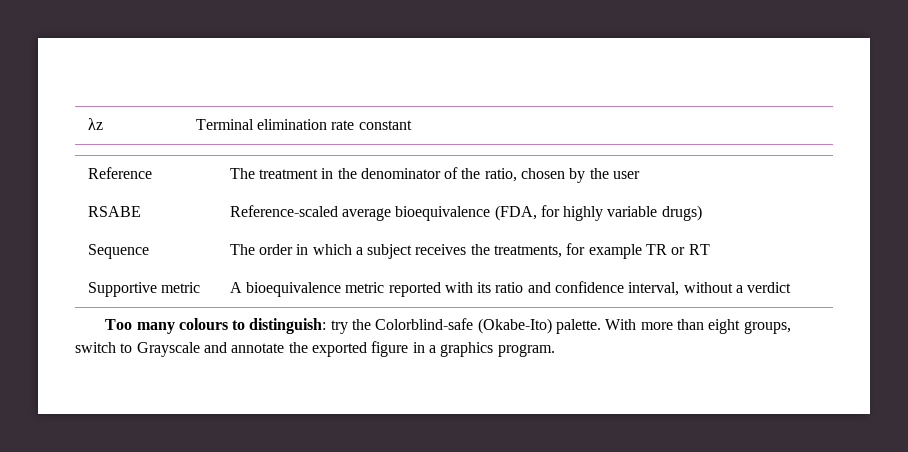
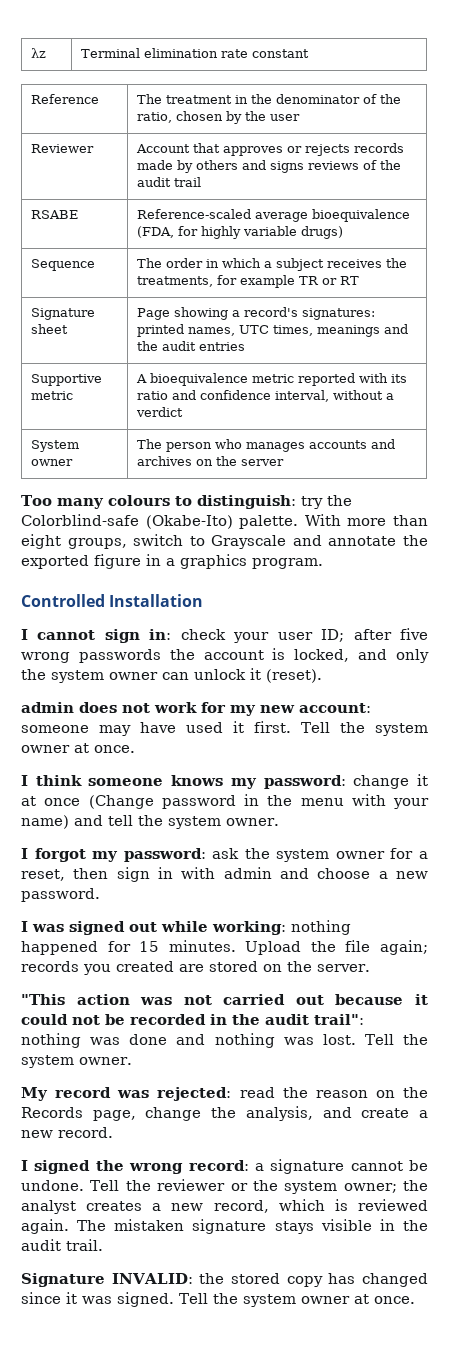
+ Reviewer | Account that approves or rejects records made by others and signs reviews of the audit trail
+ Signature sheet | Page showing a record's signatures: printed names, UTC times, meanings and the audit entries
+ System owner | The person who manages accounts and archives on the server
+ Controlled Installation
+ I cannot sign in: check your user ID; after five wrong passwords the account is locked, and only the system owner can unlock it (reset).
+ admin does not work for my new account: someone may have used it first. Tell the system owner at once.
+ I think someone knows my password: change it at once (Change password in the menu with your name) and tell the system owner.
+ I forgot my password: ask the system owner for a reset, then sign in with admin and choose a new password.
+ I was signed out while working: nothing happened for 15 minutes. Upload the file again; records you created are stored on the server.
+ "This action was not carried out because it could not be recorded in the audit trail": nothing was done and nothing was lost. Tell the system owner.
+ My record was rejected: read the reason on the Records page, change the analysis, and create a new record.
+ I signed the wrong record: a signature cannot be undone. Tell the reviewer or the system owner; the analyst creates a new record, which is reviewed again. The mistaken signature stays visible in the audit trail.
+ Signature INVALID: the stored copy has changed since it was signed. Tell the system owner at once.

